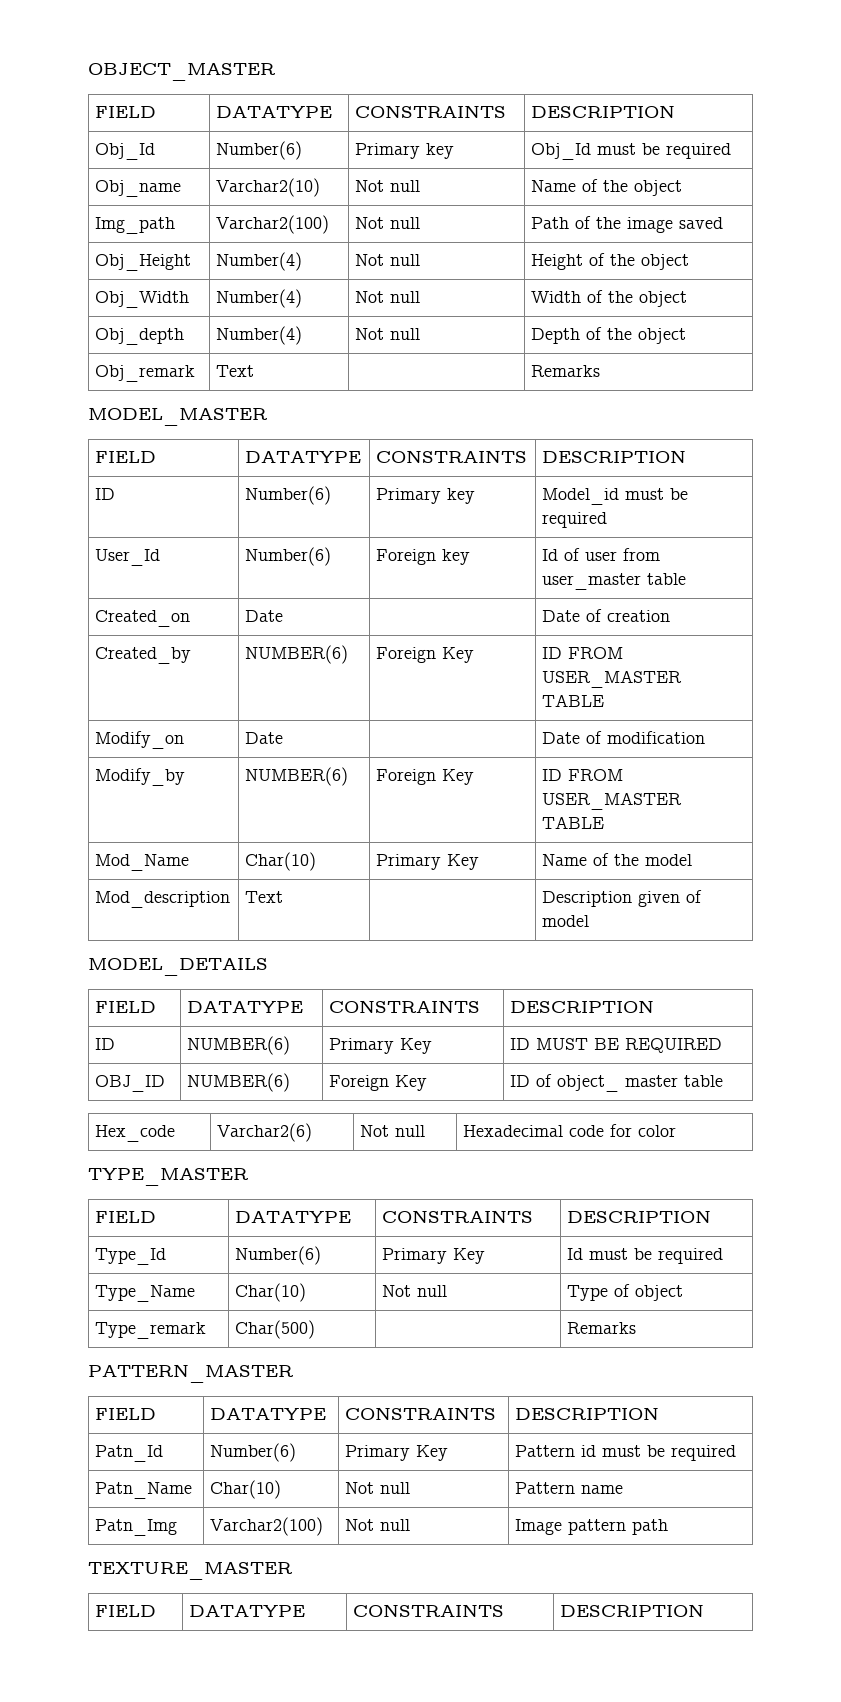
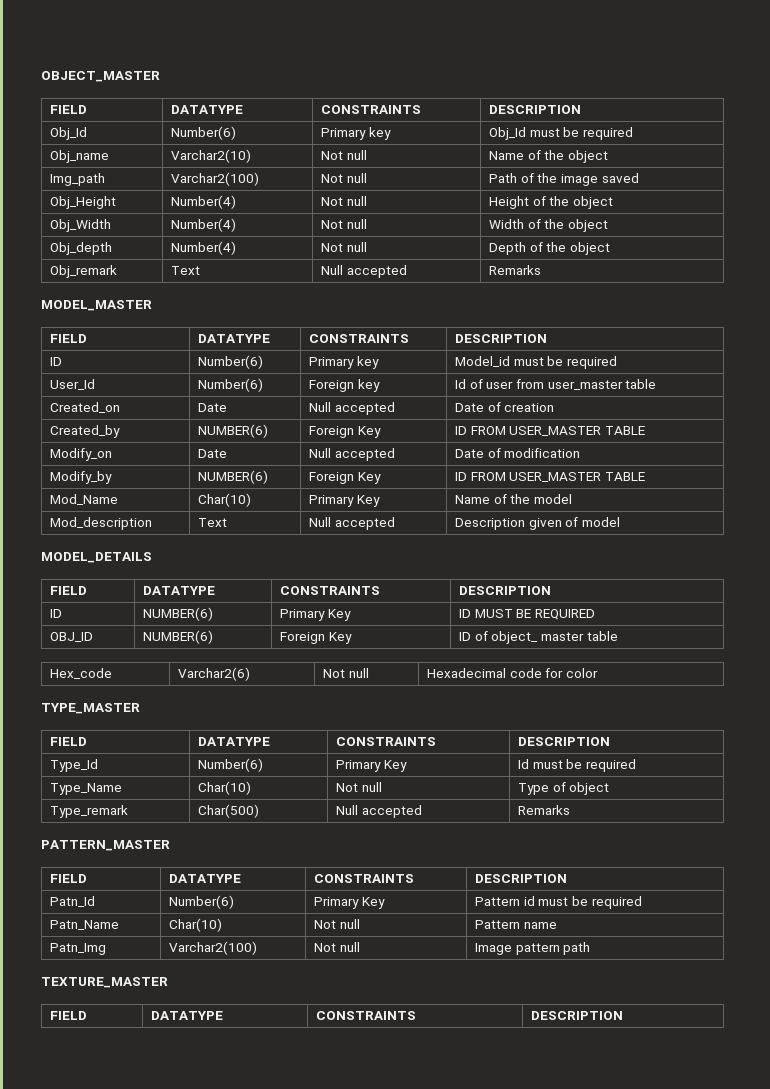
- Obj_remark | Text | | Remarks
+ Obj_remark | Text | Null accepted | Remarks
- Created_on | Date | | Date of creation
+ Created_on | Date | Null accepted | Date of creation
- Modify_on | Date | | Date of modification
+ Modify_on | Date | Null accepted | Date of modification
- Mod_description | Text | | Description given of model
+ Mod_description | Text | Null accepted | Description given of model
- Type_remark | Char(500) | | Remarks
+ Type_remark | Char(500) | Null accepted | Remarks

